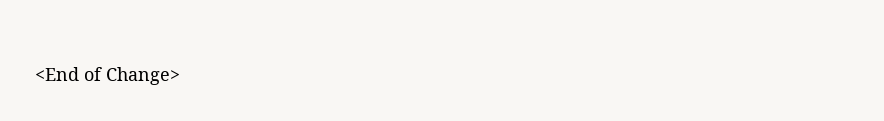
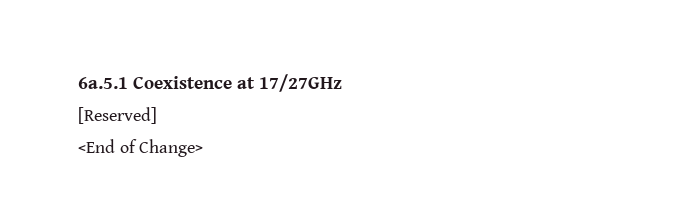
+ 6a.5.1 Coexistence at 17/27GHz
+ [Reserved]

